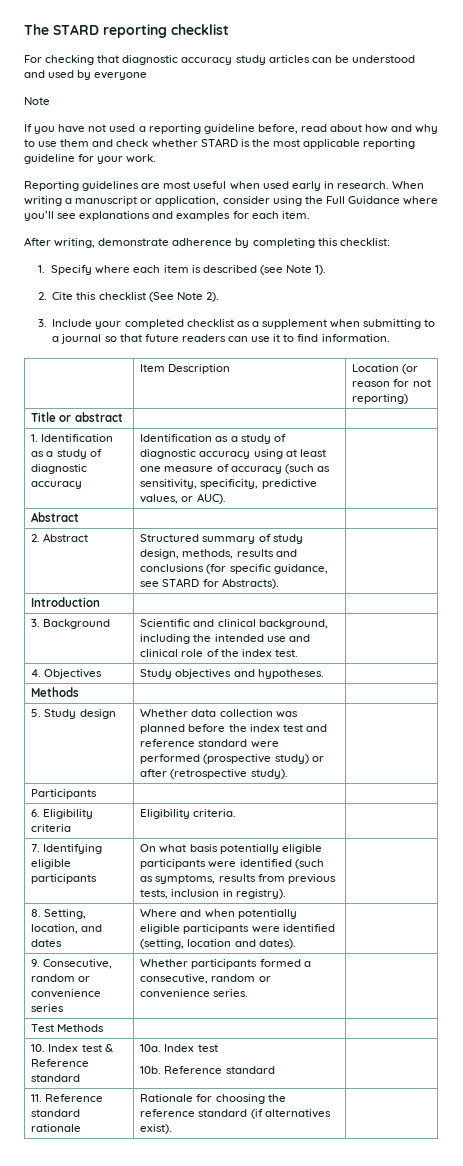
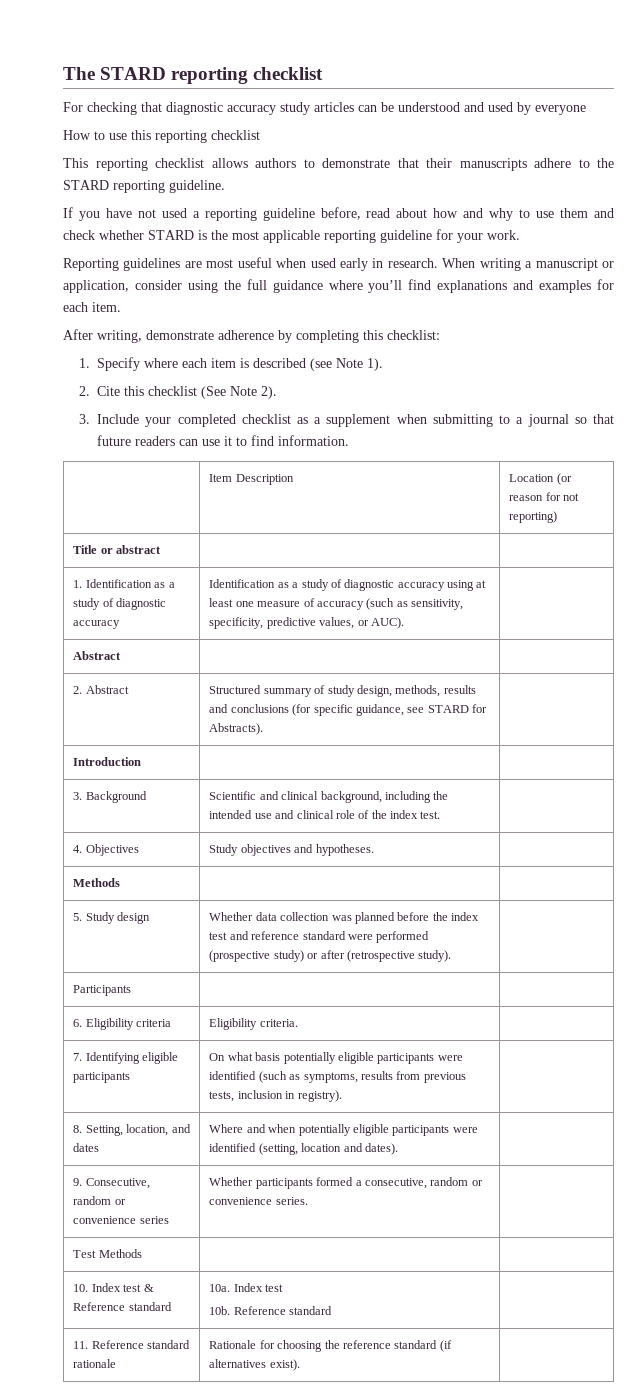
  For checking that diagnostic accuracy study articles can be understood and used by everyone
- Note
+ How to use this reporting checklist
+ This reporting checklist allows authors to demonstrate that their manuscripts adhere to the STARD reporting guideline.
- When writing a manuscript or application, consider using the Full Guidance where you’ll see explanations and examples for each item.
+ When writing a manuscript or application, consider using the full guidance where you’ll find explanations and examples for each item.

